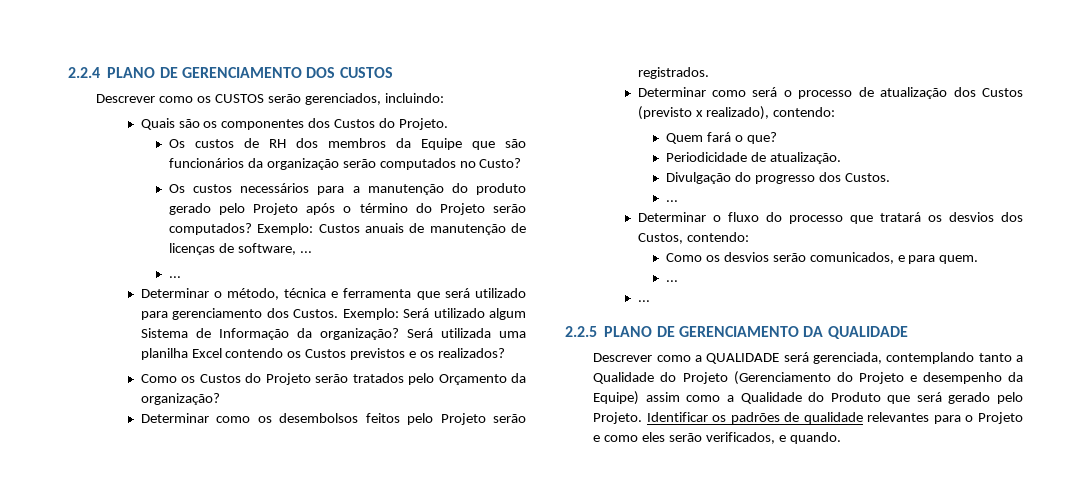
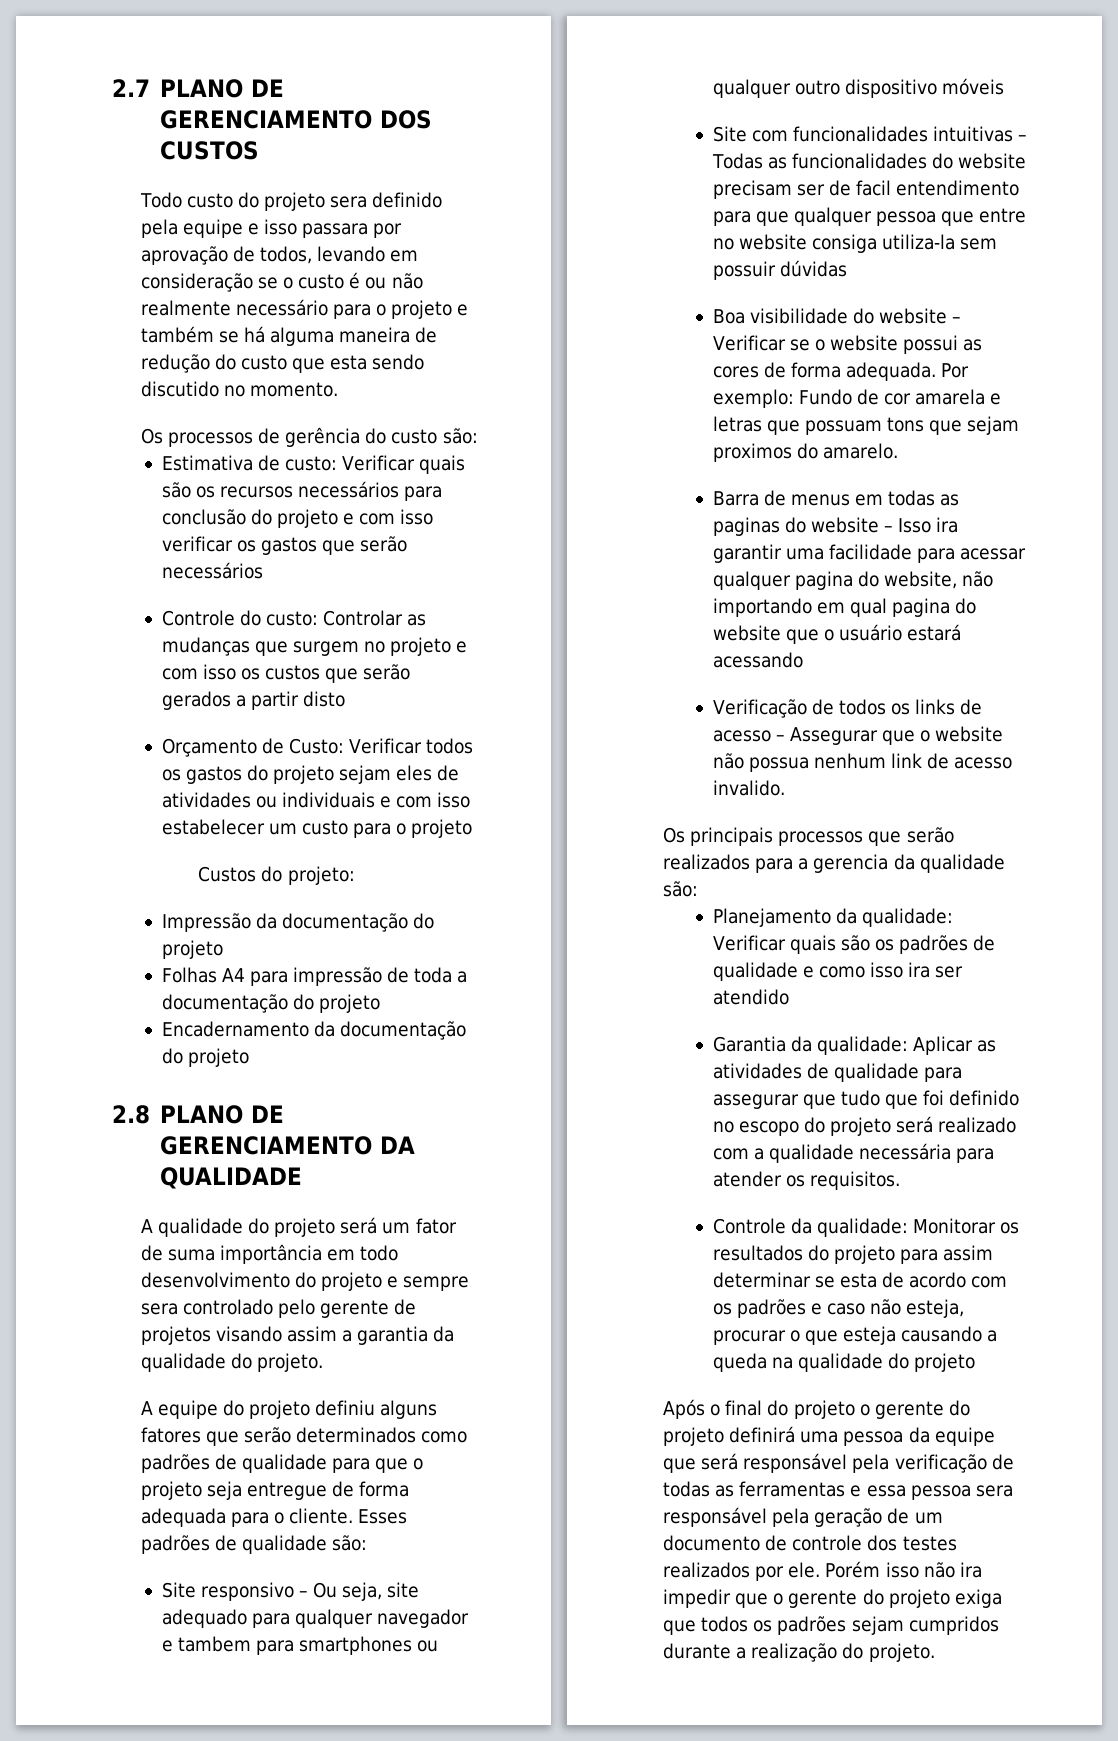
- 2.2.4 PLANO DE GERENCIAMENTO DOS CUSTOS
+ 2.7 PLANO DE GERENCIAMENTO DOS CUSTOS
- Descrever como os CUSTOS serão gerenciados, incluindo:
- Quais são os componentes dos Custos do Projeto.
- Os custos de RH dos membros da Equipe que são funcionários da organização serão computados no Custo?
- Os custos necessários para a manutenção do produto gerado pelo Projeto após o término do Projeto serão computados? Exemplo: Custos anuais de manutenção de licenças de software, ...
- ...
- Determinar o método, técnica e ferramenta que será utilizado para gerenciamento dos Custos. Exemplo: Será utilizado algum Sistema de Informação da organização? Será utilizada uma planilha Excel contendo os Custos previstos e os realizados?
- Como os Custos do Projeto serão tratados pelo Orçamento da organização?
- Determinar como os desembolsos feitos pelo Projeto serão registrados.
- Determinar como será o processo de atualização dos Custos (previsto x realizado), contendo:
- Quem fará o que?
- Periodicidade de atualização.
- Divulgação do progresso dos Custos.
- ...
- Determinar o fluxo do processo que tratará os desvios dos Custos, contendo:
- Como os desvios serão comunicados, e para quem.
- ...
- ...
- 2.2.5 PLANO DE GERENCIAMENTO DA QUALIDADE
+ Todo custo do projeto sera definido pela equipe e isso passara por aprovação de todos, levando em consideração se o custo é ou não realmente necessário para o projeto e também se há alguma maneira de redução do custo que esta sendo discutido no momento.
+ Os processos de gerência do custo são:
+ Estimativa de custo: Verificar quais são os recursos necessários para conclusão do projeto e com isso verificar os gastos que serão necessários
+ Controle do custo: Controlar as mudanças que surgem no projeto e com isso os custos que serão gerados a partir disto
+ Orçamento de Custo: Verificar todos os gastos do projeto sejam eles de atividades ou individuais e com isso estabelecer um custo para o projeto
+ Custos do projeto:
+ Impressão da documentação do projeto
+ Folhas A4 para impressão de toda a documentação do projeto
+ Encadernamento da documentação do projeto
+ 2.8 PLANO DE GERENCIAMENTO DA QUALIDADE
- Descrever como a QUALIDADE será gerenciada, contemplando tanto a Qualidade do Projeto (Gerenciamento do Projeto e desempenho da Equipe) assim como a Qualidade do Produto que será gerado pelo Projeto. Identificar os padrões de qualidade relevantes para o Projeto e como eles serão verificados, e quando.
+ A qualidade do projeto será um fator de suma importância em todo desenvolvimento do projeto e sempre sera controlado pelo gerente de projetos visando assim a garantia da qualidade do projeto.
+ A equipe do projeto definiu alguns fatores que serão determinados como padrões de qualidade para que o projeto seja entregue de forma adequada para o cliente. Esses padrões de qualidade são:
+ Site responsivo – Ou seja, site adequado para qualquer navegador e tambem para smartphones ou qualquer outro dispositivo móveis
+ Site com funcionalidades intuitivas – Todas as funcionalidades do website precisam ser de facil entendimento para que qualquer pessoa que entre no website consiga utiliza-la sem possuir dúvidas
+ Boa visibilidade do website – Verificar se o website possui as cores de forma adequada. Por exemplo: Fundo de cor amarela e letras que possuam tons que sejam proximos do amarelo.
+ Barra de menus em todas as paginas do website – Isso ira garantir uma facilidade para acessar qualquer pagina do website, não importando em qual pagina do website que o usuário estará acessando
+ Verificação de todos os links de acesso – Assegurar que o website não possua nenhum link de acesso invalido.
+ Os principais processos que serão realizados para a gerencia da qualidade são:
+ Planejamento da qualidade: Verificar quais são os padrões de qualidade e como isso ira ser atendido
+ Garantia da qualidade: Aplicar as atividades de qualidade para assegurar que tudo que foi definido no escopo do projeto será realizado com a qualidade necessária para atender os requisitos.
+ Controle da qualidade: Monitorar os resultados do projeto para assim determinar se esta de acordo com os padrões e caso não esteja, procurar o que esteja causando a queda na qualidade do projeto
+ Após o final do projeto o gerente do projeto definirá uma pessoa da equipe que será responsável pela verificação de todas as ferramentas e essa pessoa sera responsável pela geração de um documento de controle dos testes realizados por ele. Porém isso não ira impedir que o gerente do projeto exiga que todos os padrões sejam cumpridos durante a realização do projeto.

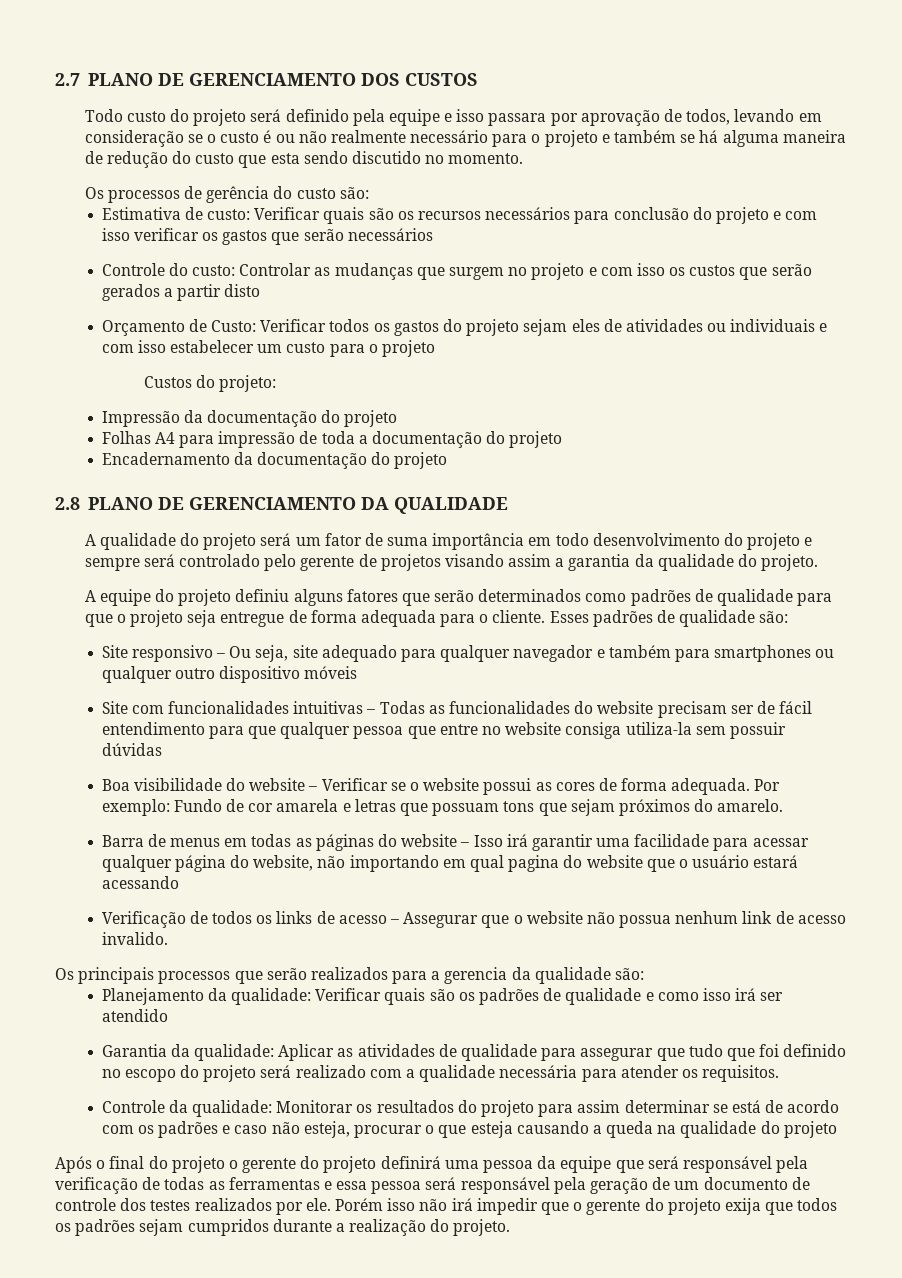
- Todo custo do projeto sera definido pela equipe e isso passara por aprovação de todos, levando em consideração se o custo é ou não realmente necessário para o projeto e também se há alguma maneira de redução do custo que esta sendo discutido no momento.
+ Todo custo do projeto será definido pela equipe e isso passara por aprovação de todos, levando em consideração se o custo é ou não realmente necessário para o projeto e também se há alguma maneira de redução do custo que esta sendo discutido no momento.
- A qualidade do projeto será um fator de suma importância em todo desenvolvimento do projeto e sempre sera controlado pelo gerente de projetos visando assim a garantia da qualidade do projeto.
+ A qualidade do projeto será um fator de suma importância em todo desenvolvimento do projeto e sempre será controlado pelo gerente de projetos visando assim a garantia da qualidade do projeto.
- Site responsivo – Ou seja, site adequado para qualquer navegador e tambem para smartphones ou qualquer outro dispositivo móveis
+ Site responsivo – Ou seja, site adequado para qualquer navegador e também para smartphones ou qualquer outro dispositivo móveis
- Site com funcionalidades intuitivas – Todas as funcionalidades do website precisam ser de facil entendimento para que qualquer pessoa que entre no website consiga utiliza-la sem possuir dúvidas
+ Site com funcionalidades intuitivas – Todas as funcionalidades do website precisam ser de fácil entendimento para que qualquer pessoa que entre no website consiga utiliza-la sem possuir dúvidas
- Por exemplo: Fundo de cor amarela e letras que possuam tons que sejam proximos do amarelo.
+ Por exemplo: Fundo de cor amarela e letras que possuam tons que sejam próximos do amarelo.
- Barra de menus em todas as paginas do website – Isso ira garantir uma facilidade para acessar qualquer pagina do website, não importando em qual pagina do website que o usuário estará acessando
+ Barra de menus em todas as páginas do website – Isso irá garantir uma facilidade para acessar qualquer página do website, não importando em qual pagina do website que o usuário estará acessando
- Planejamento da qualidade: Verificar quais são os padrões de qualidade e como isso ira ser atendido
+ Planejamento da qualidade: Verificar quais são os padrões de qualidade e como isso irá ser atendido
- Controle da qualidade: Monitorar os resultados do projeto para assim determinar se esta de acordo com os padrões e caso não esteja, procurar o que esteja causando a queda na qualidade do projeto
+ Controle da qualidade: Monitorar os resultados do projeto para assim determinar se está de acordo com os padrões e caso não esteja, procurar o que esteja causando a queda na qualidade do projeto
- Após o final do projeto o gerente do projeto definirá uma pessoa da equipe que será responsável pela verificação de todas as ferramentas e essa pessoa sera responsável pela geração de um documento de controle dos testes realizados por ele.
+ Após o final do projeto o gerente do projeto definirá uma pessoa da equipe que será responsável pela verificação de todas as ferramentas e essa pessoa será responsável pela geração de um documento de controle dos testes realizados por ele.
- Porém isso não ira impedir que o gerente do projeto exiga que todos os padrões sejam cumpridos durante a realização do projeto.
+ Porém isso não irá impedir que o gerente do projeto exija que todos os padrões sejam cumpridos durante a realização do projeto.

